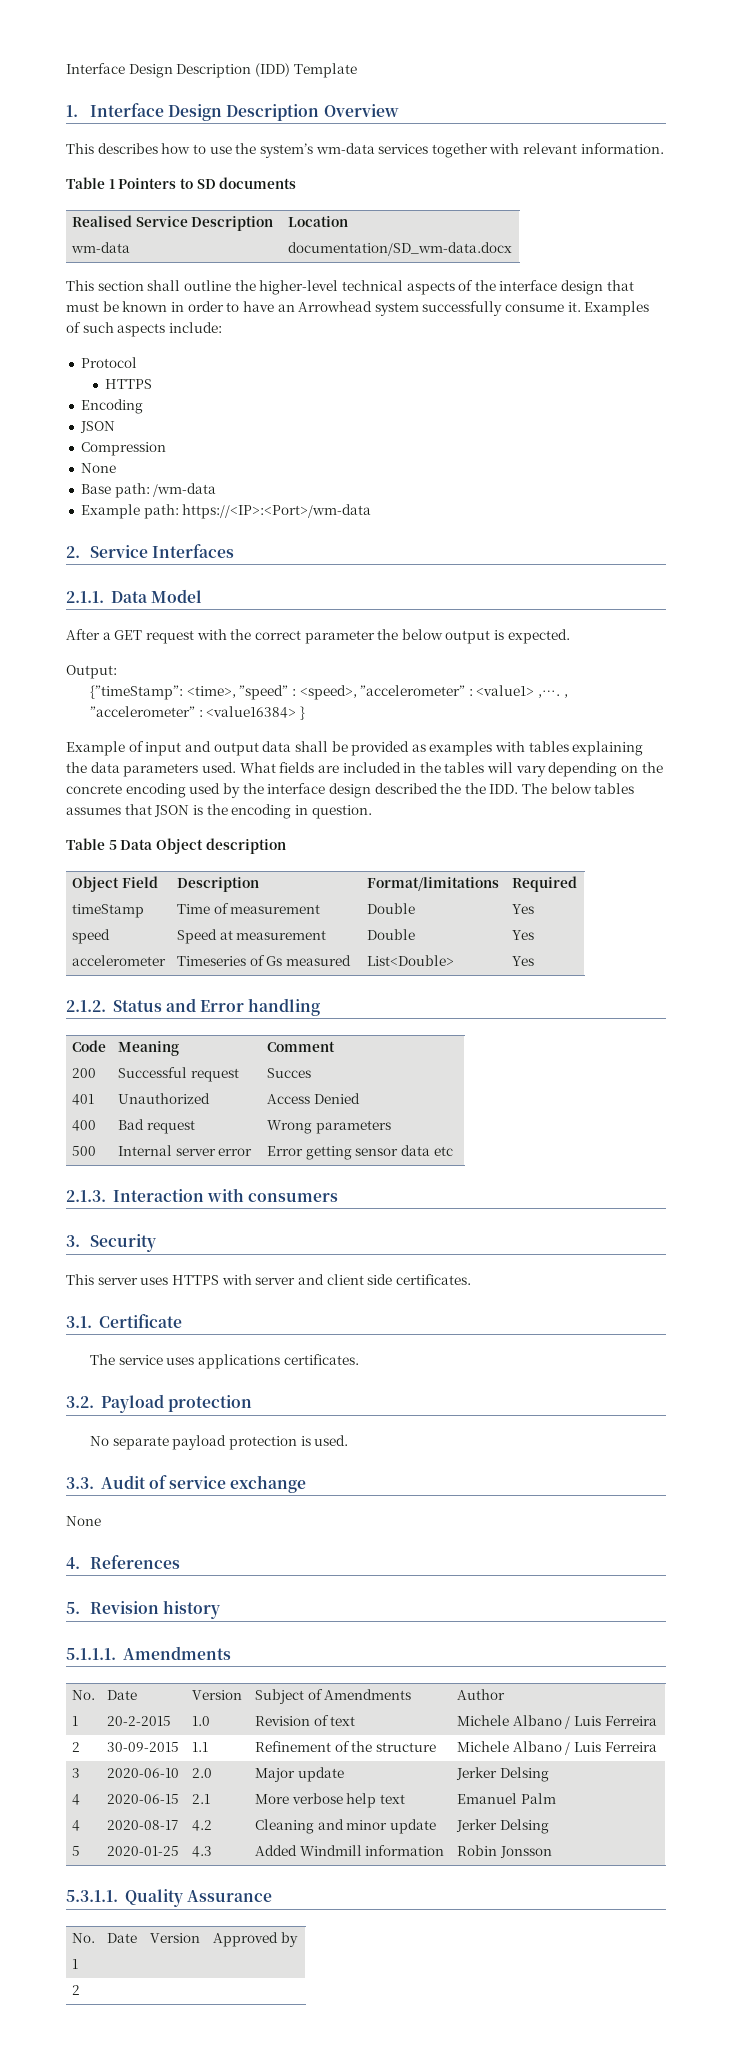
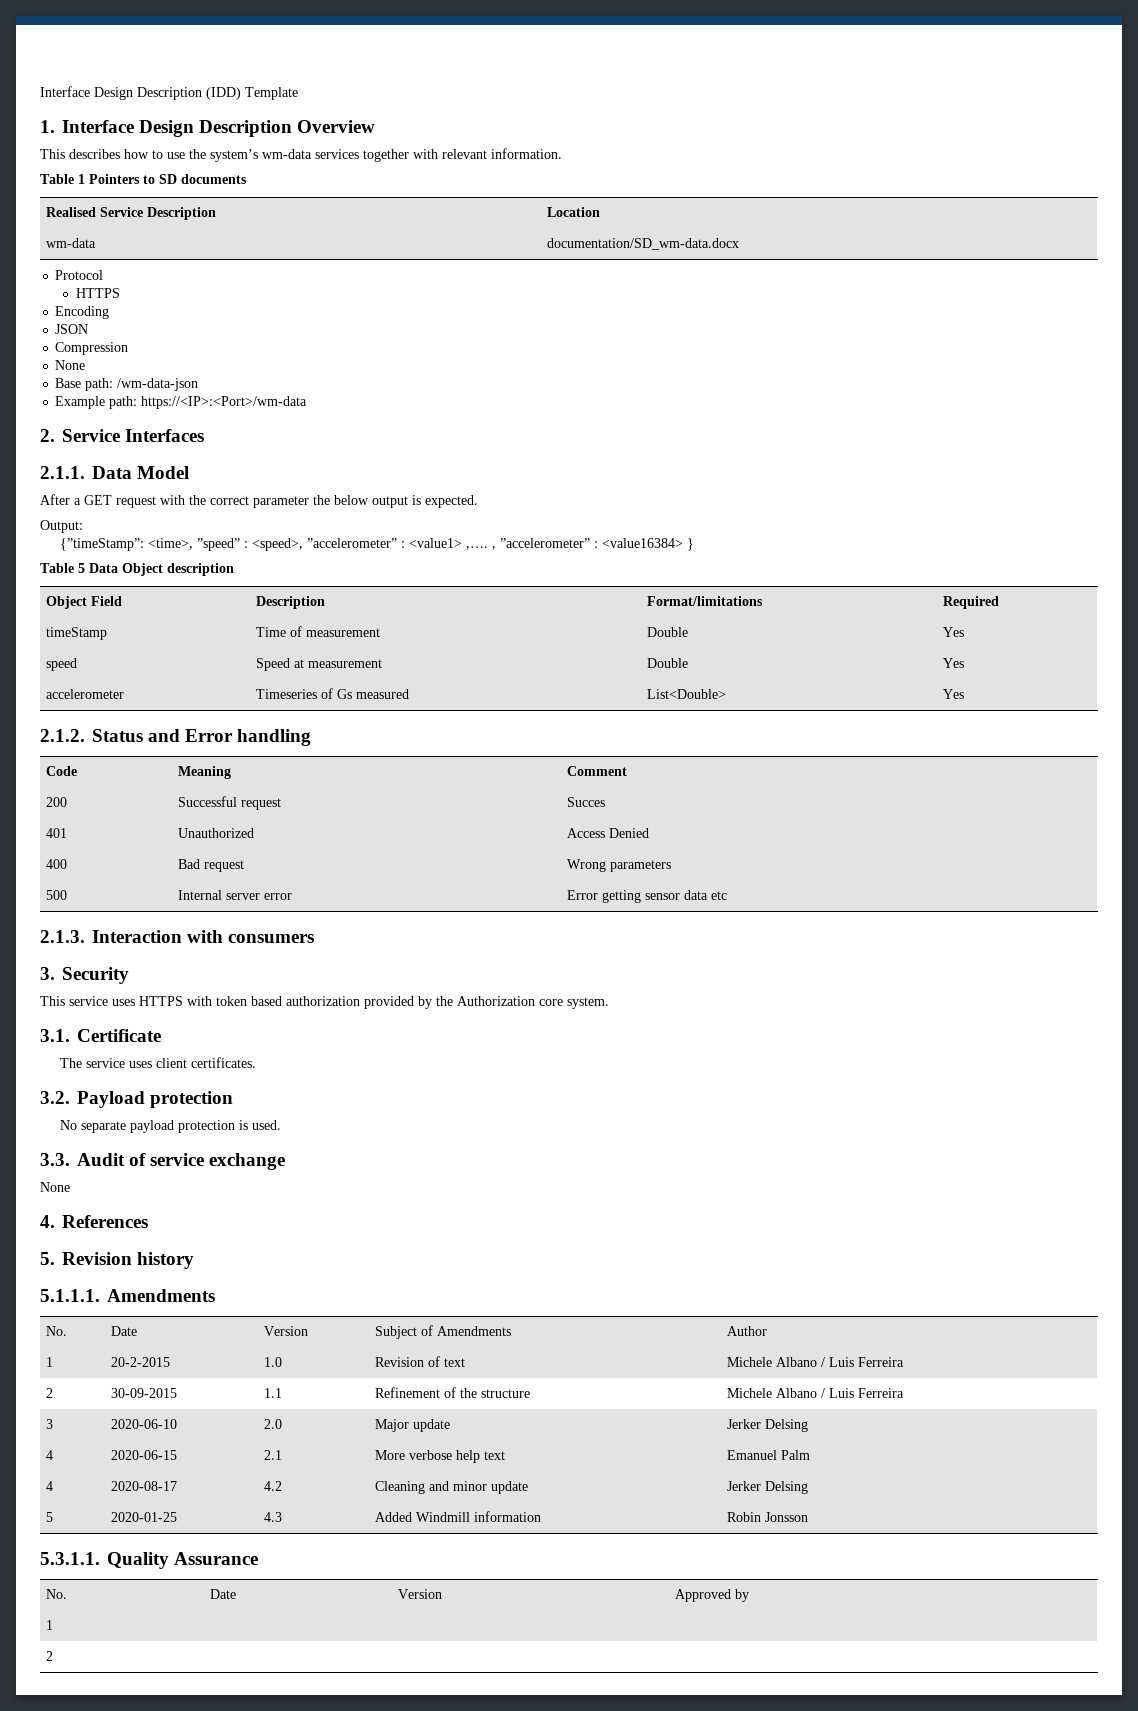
- This section shall outline the higher-level technical aspects of the interface design that must be known in order to have an Arrowhead system successfully consume it. Examples of such aspects include:
- Base path: /wm-data
+ Base path: /wm-data-json
- Example of input and output data shall be provided as examples with tables explaining the data parameters used. What fields are included in the tables will vary depending on the concrete encoding used by the interface design described the the IDD. The below tables assumes that JSON is the encoding in question.
- This server uses HTTPS with server and client side certificates.
+ This service uses HTTPS with token based authorization provided by the Authorization core system.
- The service uses applications certificates.
+ The service uses client certificates.

